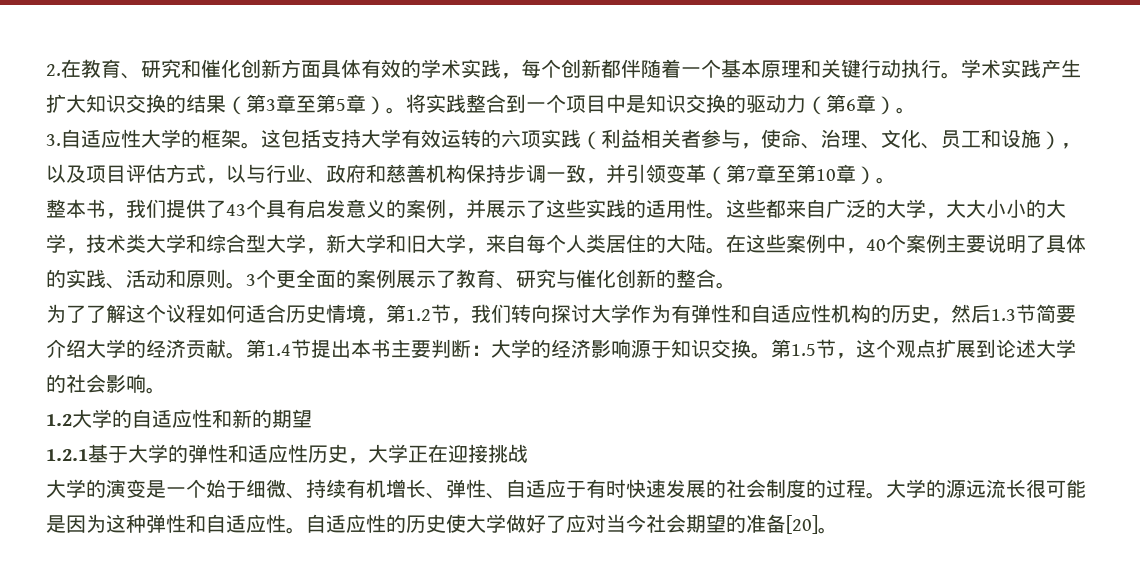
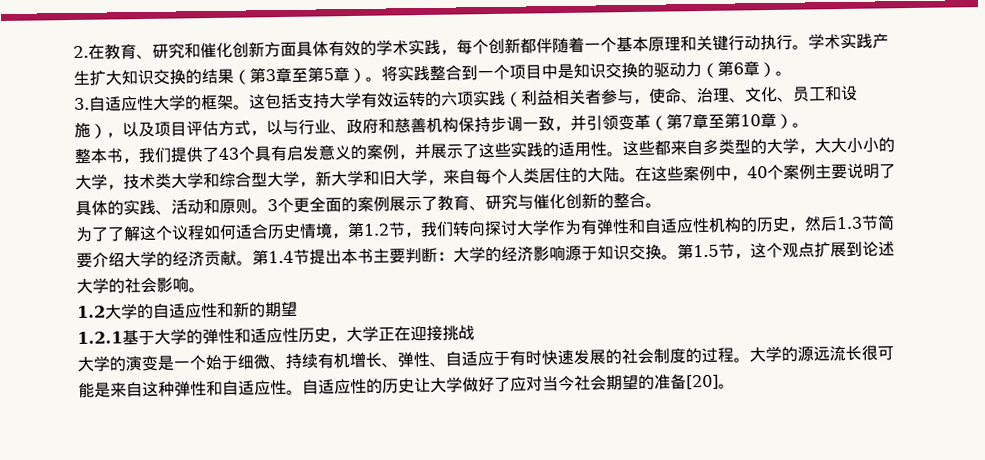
- 这些都来自广泛的大学，大大小小的大学，技术类大学和综合型大学，新大学和旧大学，来自每个人类居住的大陆。
+ 这些都来自多类型的大学，大大小小的大学，技术类大学和综合型大学，新大学和旧大学，来自每个人类居住的大陆。
- 大学的源远流长很可能是因为这种弹性和自适应性。
+ 大学的源远流长很可能是来自这种弹性和自适应性。
- 自适应性的历史使大学做好了应对当今社会期望的准备[20]。
+ 自适应性的历史让大学做好了应对当今社会期望的准备[20]。

